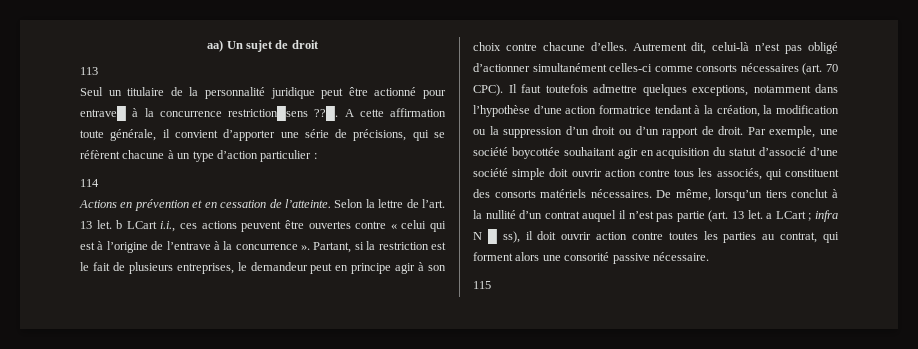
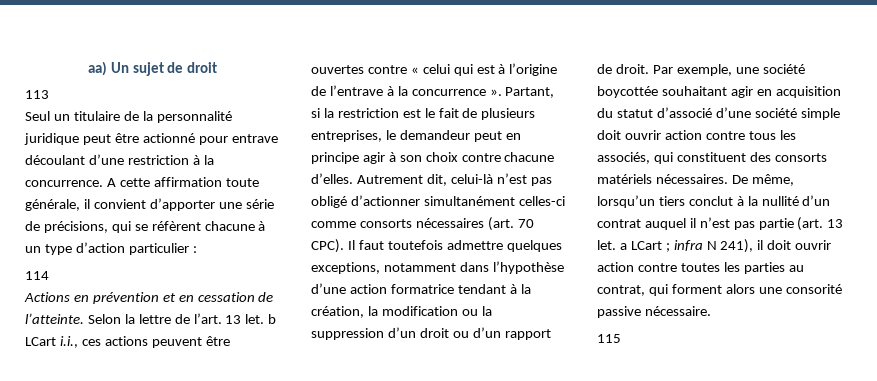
- Seul un titulaire de la personnalité juridique peut être actionné pour entrave█ à la concurrence restriction█sens ??█.
+ Seul un titulaire de la personnalité juridique peut être actionné pour entrave découlant d’une restriction à la concurrence.
- De même, lorsqu’un tiers conclut à la nullité d’un contrat auquel il n’est pas partie (art. 13 let. a LCart ; infra N █ ss), il doit ouvrir action contre toutes les parties au contrat, qui forment alors une consorité passive nécessaire.
+ De même, lorsqu’un tiers conclut à la nullité d’un contrat auquel il n’est pas partie (art. 13 let. a LCart ; infra N 241), il doit ouvrir action contre toutes les parties au contrat, qui forment alors une consorité passive nécessaire.

